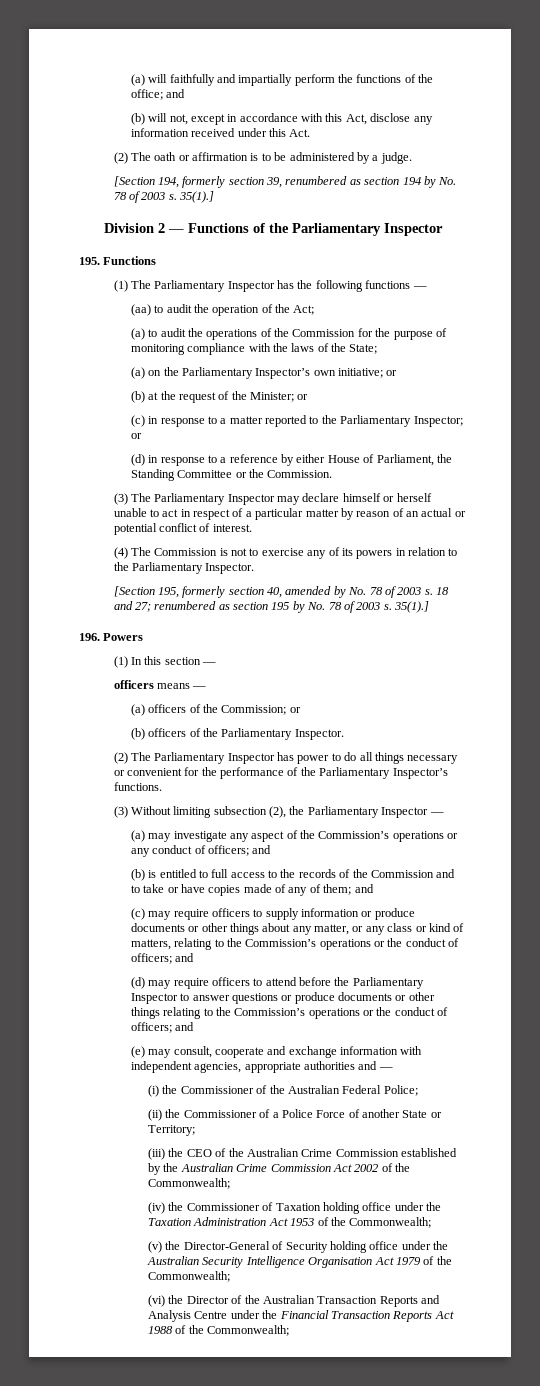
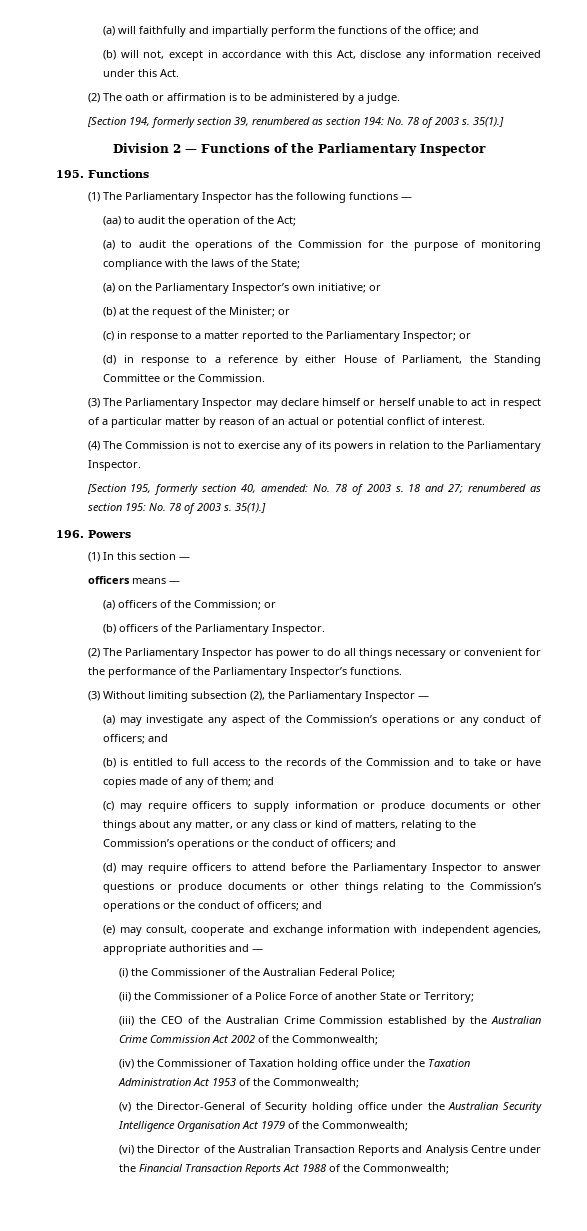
- [Section 194, formerly section 39, renumbered as section 194 by No. 78 of 2003 s.
+ [Section 194, formerly section 39, renumbered as section 194: No. 78 of 2003 s.
- [Section 195, formerly section 40, amended by No. 78 of 2003 s.
+ [Section 195, formerly section 40, amended: No. 78 of 2003 s.
- 18 and 27; renumbered as section 195 by No. 78 of 2003 s.
+ 18 and 27; renumbered as section 195: No. 78 of 2003 s.

